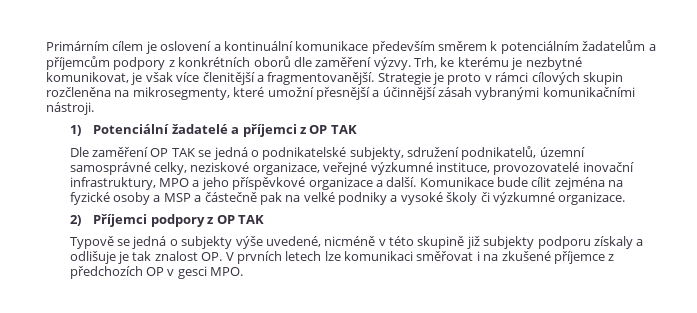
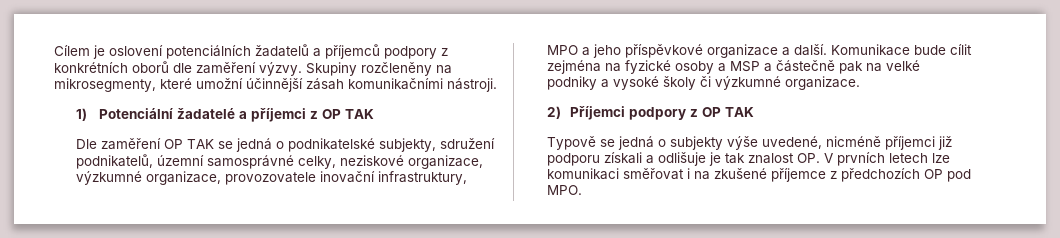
- Primárním cílem je oslovení a kontinuální komunikace především směrem k potenciálním žadatelům a příjemcům podpory z konkrétních oborů dle zaměření výzvy.
+ Cílem je oslovení potenciálních žadatelů a příjemců podpory z konkrétních oborů dle zaměření výzvy.
- Trh, ke kterému je nezbytné komunikovat, je však více členitější a fragmentovanější. Strategie je proto v rámci cílových skupin rozčleněna na mikrosegmenty, které umožní přesnější a účinnější zásah vybranými komunikačními nástroji.
+ Skupiny rozčleněny na mikrosegmenty, které umožní účinnější zásah komunikačními nástroji.
- Dle zaměření OP TAK se jedná o podnikatelské subjekty, sdružení podnikatelů, územní samosprávné celky, neziskové organizace, veřejné výzkumné instituce, provozovatelé inovační infrastruktury, MPO a jeho příspěvkové organizace a další.
+ Dle zaměření OP TAK se jedná o podnikatelské subjekty, sdružení podnikatelů, územní samosprávné celky, neziskové organizace, výzkumné organizace, provozovatele inovační infrastruktury, MPO a jeho příspěvkové organizace a další.
- Typově se jedná o subjekty výše uvedené, nicméně v této skupině již subjekty podporu získaly a odlišuje je tak znalost OP. V prvních letech lze komunikaci směřovat i na zkušené příjemce z předchozích OP v gesci MPO.
+ Typově se jedná o subjekty výše uvedené, nicméně příjemci již podporu získali a odlišuje je tak znalost OP. V prvních letech lze komunikaci směřovat i na zkušené příjemce z předchozích OP pod MPO.

